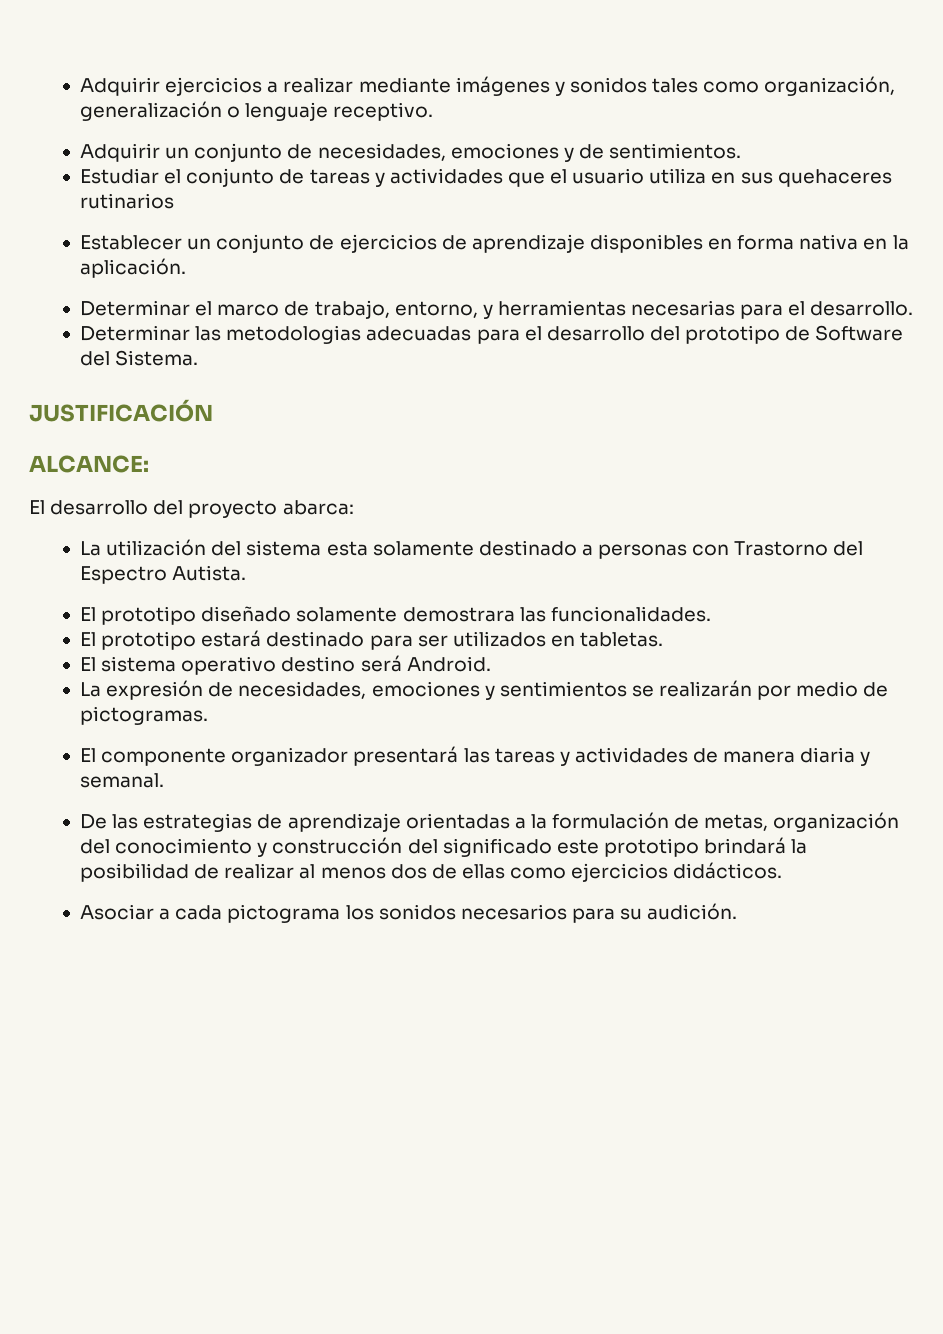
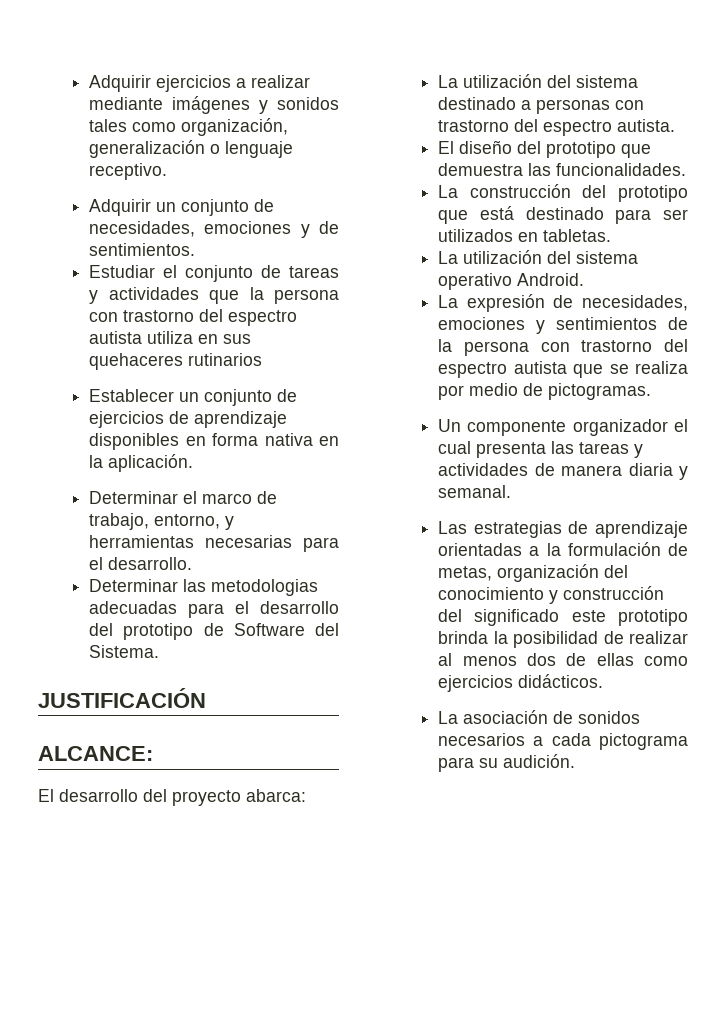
- Estudiar el conjunto de tareas y actividades que el usuario utiliza en sus quehaceres rutinarios
+ Estudiar el conjunto de tareas y actividades que la persona con trastorno del espectro autista utiliza en sus quehaceres rutinarios
- La utilización del sistema esta solamente destinado a personas con Trastorno del Espectro Autista.
- El prototipo diseñado solamente demostrara las funcionalidades.
- El prototipo estará destinado para ser utilizados en tabletas.
+ La utilización del sistema destinado a personas con trastorno del espectro autista.
+ El diseño del prototipo que demuestra las funcionalidades.
+ La construcción del prototipo que está destinado para ser utilizados en tabletas.
- El sistema operativo destino será Android.
+ La utilización del sistema operativo Android.
- La expresión de necesidades, emociones y sentimientos se realizarán por medio de pictogramas.
+ La expresión de necesidades, emociones y sentimientos de la persona con trastorno del espectro autista que se realiza por medio de pictogramas.
- El componente organizador presentará las tareas y actividades de manera diaria y semanal.
+ Un componente organizador el cual presenta las tareas y actividades de manera diaria y semanal.
- De las estrategias de aprendizaje orientadas a la formulación de metas, organización del conocimiento y construcción del significado este prototipo brindará la posibilidad de realizar al menos dos de ellas como ejercicios didácticos.
+ Las estrategias de aprendizaje orientadas a la formulación de metas, organización del conocimiento y construcción del significado este prototipo brinda la posibilidad de realizar al menos dos de ellas como ejercicios didácticos.
- Asociar a cada pictograma los sonidos necesarios para su audición.
+ La asociación de sonidos necesarios a cada pictograma para su audición.

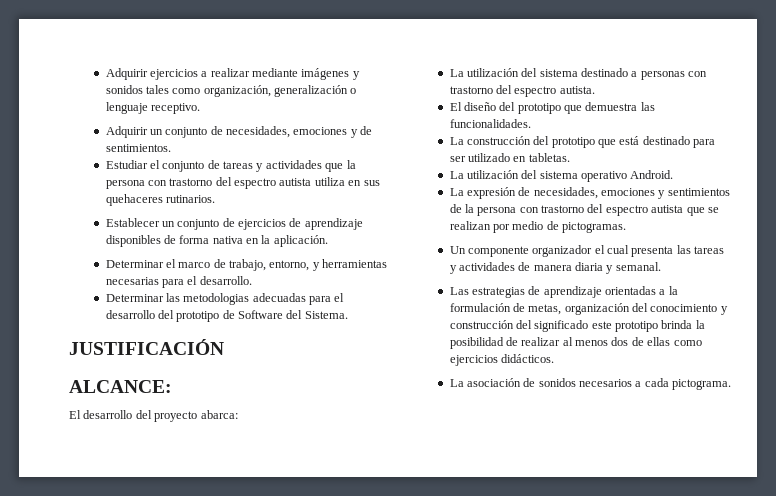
- Estudiar el conjunto de tareas y actividades que la persona con trastorno del espectro autista utiliza en sus quehaceres rutinarios
+ Estudiar el conjunto de tareas y actividades que la persona con trastorno del espectro autista utiliza en sus quehaceres rutinarios.
- Establecer un conjunto de ejercicios de aprendizaje disponibles en forma nativa en la aplicación.
+ Establecer un conjunto de ejercicios de aprendizaje disponibles de forma nativa en la aplicación.
- La construcción del prototipo que está destinado para ser utilizados en tabletas.
+ La construcción del prototipo que está destinado para ser utilizado en tabletas.
- La expresión de necesidades, emociones y sentimientos de la persona con trastorno del espectro autista que se realiza por medio de pictogramas.
+ La expresión de necesidades, emociones y sentimientos de la persona con trastorno del espectro autista que se realizan por medio de pictogramas.
- La asociación de sonidos necesarios a cada pictograma para su audición.
+ La asociación de sonidos necesarios a cada pictograma.

